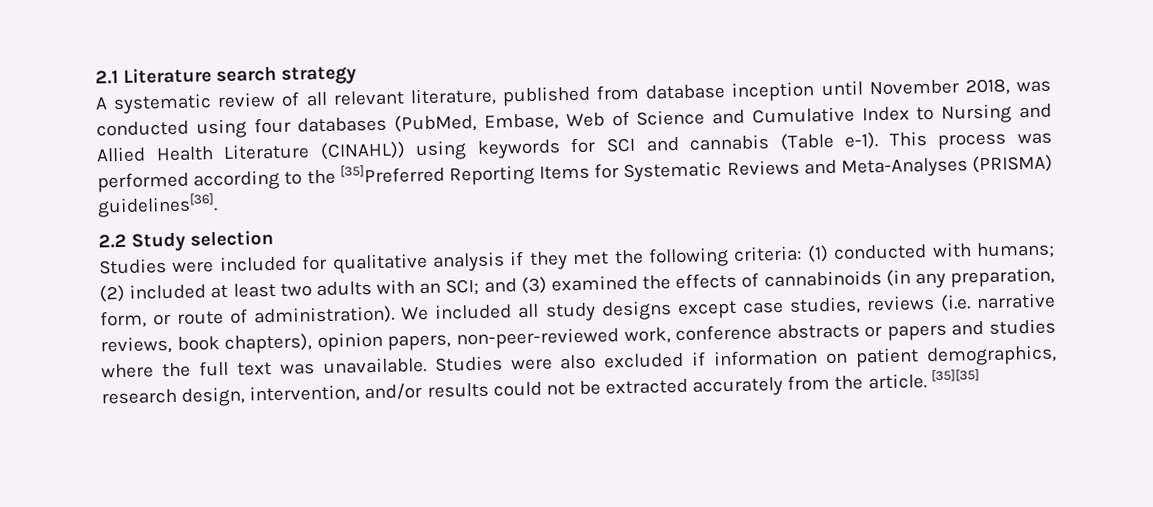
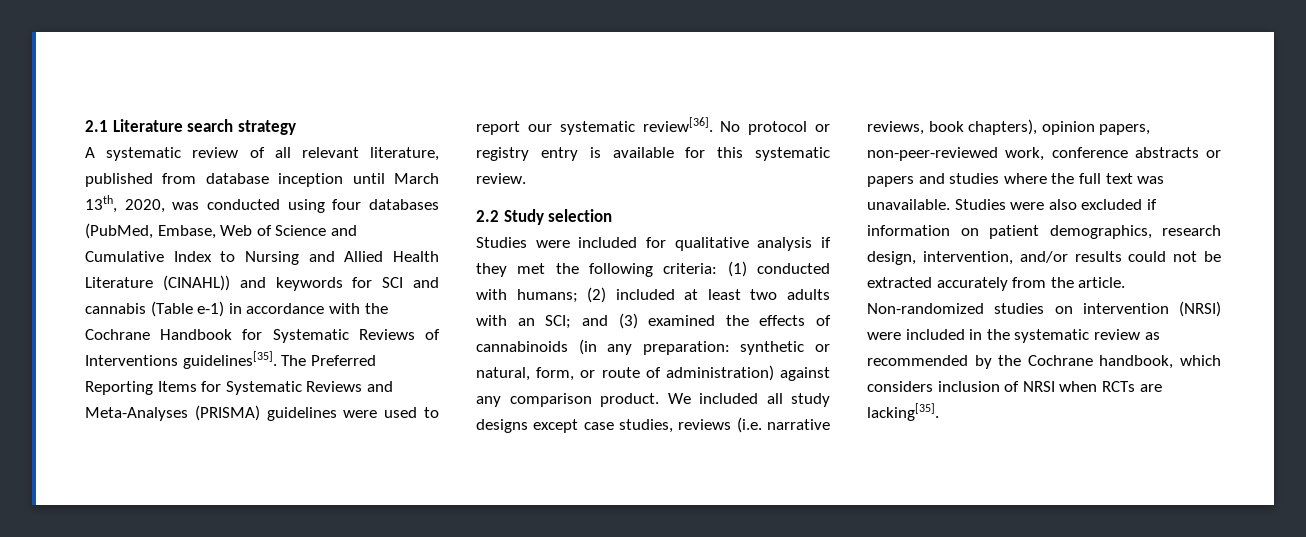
- A systematic review of all relevant literature, published from database inception until November 2018, was conducted using four databases (PubMed, Embase, Web of Science and Cumulative Index to Nursing and Allied Health Literature (CINAHL)) using keywords for SCI and cannabis (Table e-1). This process was performed according to the [35]Preferred Reporting Items for Systematic Reviews and Meta-Analyses (PRISMA) guidelines[36].
+ A systematic review of all relevant literature, published from database inception until March 13th, 2020, was conducted using four databases (PubMed, Embase, Web of Science and Cumulative Index to Nursing and Allied Health Literature (CINAHL)) and keywords for SCI and cannabis (Table e-1) in accordance with the Cochrane Handbook for Systematic Reviews of Interventions guidelines[35]. The Preferred Reporting Items for Systematic Reviews and Meta-Analyses (PRISMA) guidelines were used to report our systematic review[36]. No protocol or registry entry is available for this systematic review.
- Studies were included for qualitative analysis if they met the following criteria: (1) conducted with humans; (2) included at least two adults with an SCI; and (3) examined the effects of cannabinoids (in any preparation, form, or route of administration).
+ Studies were included for qualitative analysis if they met the following criteria: (1) conducted with humans; (2) included at least two adults with an SCI; and (3) examined the effects of cannabinoids (in any preparation: synthetic or natural, form, or route of administration) against any comparison product.
- [35][35]
+ Non-randomized studies on intervention (NRSI) were included in the systematic review as recommended by the Cochrane handbook, which considers inclusion of NRSI when RCTs are lacking[35].

